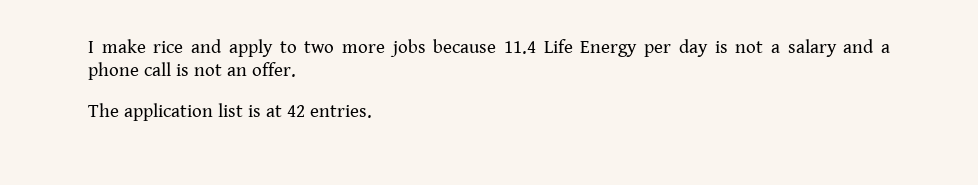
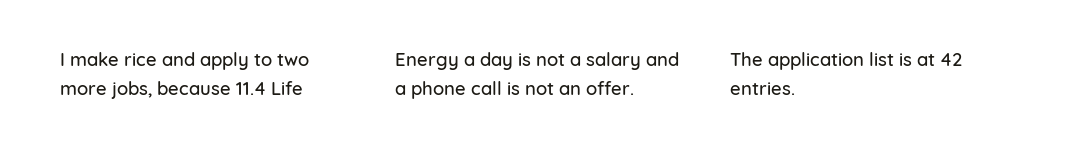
- I make rice and apply to two more jobs because 11.4 Life Energy per day is not a salary and a phone call is not an offer.
+ I make rice and apply to two more jobs, because 11.4 Life Energy a day is not a salary and a phone call is not an offer.

